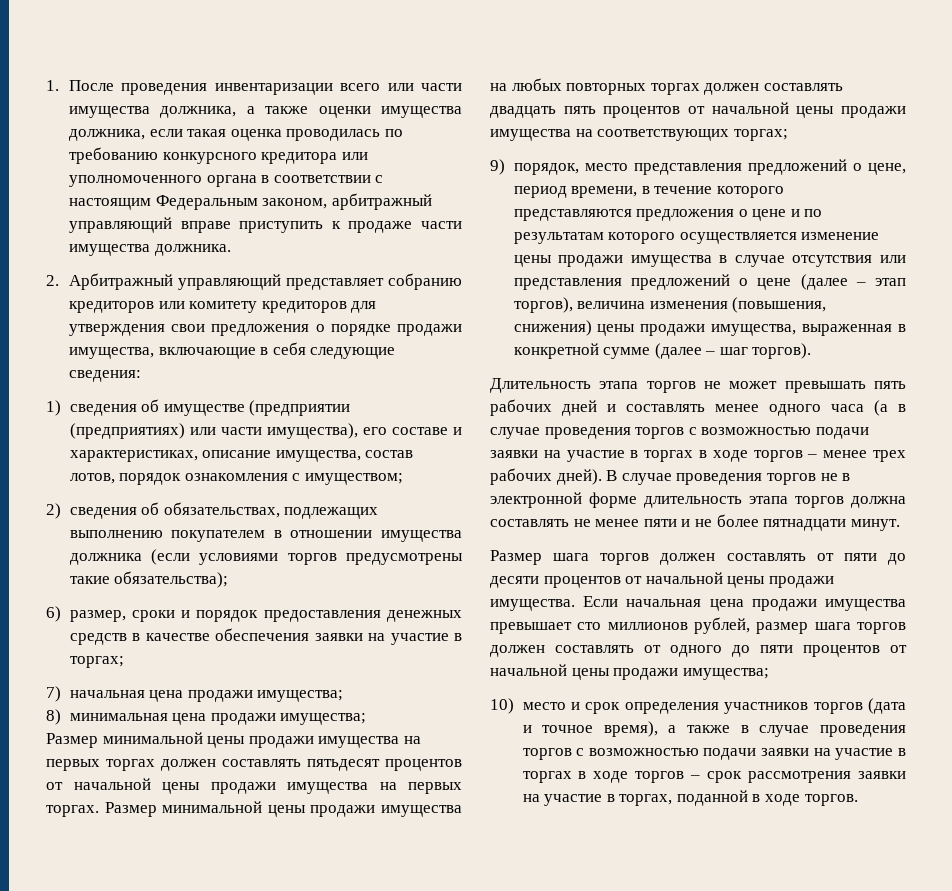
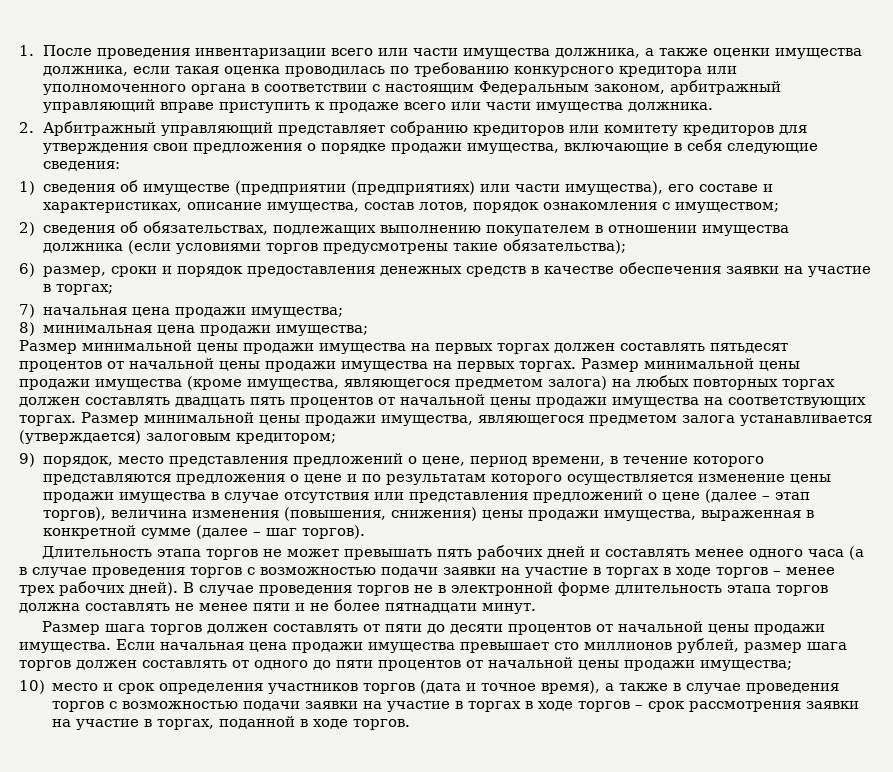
- 1. После проведения инвентаризации всего или части имущества должника, а также оценки имущества должника, если такая оценка проводилась по требованию конкурсного кредитора или уполномоченного органа в соответствии с настоящим Федеральным законом, арбитражный управляющий вправе приступить к продаже части имущества должника.
+ 1. После проведения инвентаризации всего или части имущества должника, а также оценки имущества должника, если такая оценка проводилась по требованию конкурсного кредитора или уполномоченного органа в соответствии с настоящим Федеральным законом, арбитражный управляющий вправе приступить к продаже всего или части имущества должника.
- Размер минимальной цены продажи имущества на любых повторных торгах должен составлять двадцать пять процентов от начальной цены продажи имущества на соответствующих торгах;
+ Размер минимальной цены продажи имущества (кроме имущества, являющегося предметом залога) на любых повторных торгах должен составлять двадцать пять процентов от начальной цены продажи имущества на соответствующих торгах. Размер минимальной цены продажи имущества, являющегося предметом залога устанавливается (утверждается) залоговым кредитором;

